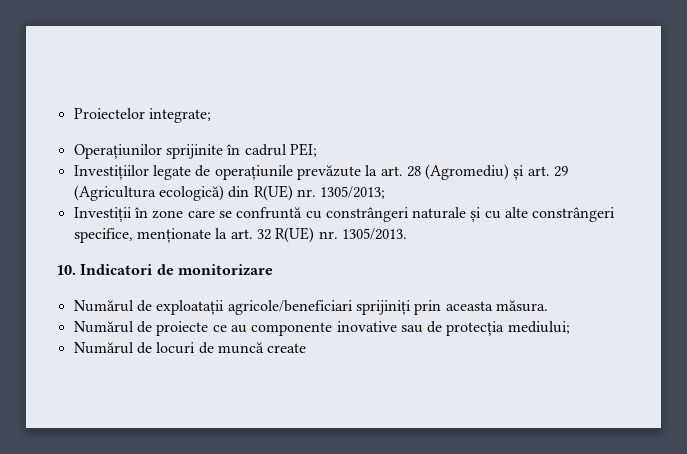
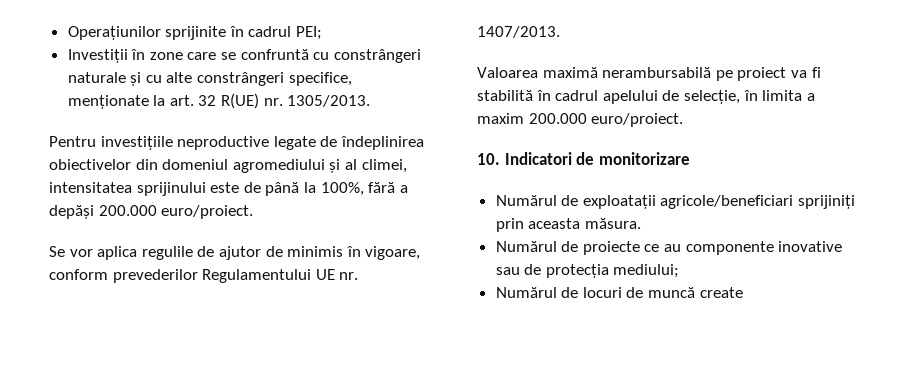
- Proiectelor integrate;
- Investițiilor legate de operațiunile prevăzute la art. 28 (Agromediu) și art. 29 (Agricultura ecologică) din R(UE) nr. 1305/2013;
+ Pentru investițiile neproductive legate de îndeplinirea obiectivelor din domeniul agromediului și al climei, intensitatea sprijinului este de până la 100%, fără a depăși 200.000 euro/proiect.
+ Se vor aplica regulile de ajutor de minimis în vigoare, conform prevederilor Regulamentului UE nr. 1407/2013.
+ Valoarea maximă nerambursabilă pe proiect va fi stabilită în cadrul apelului de selecție, în limita a maxim 200.000 euro/proiect.

